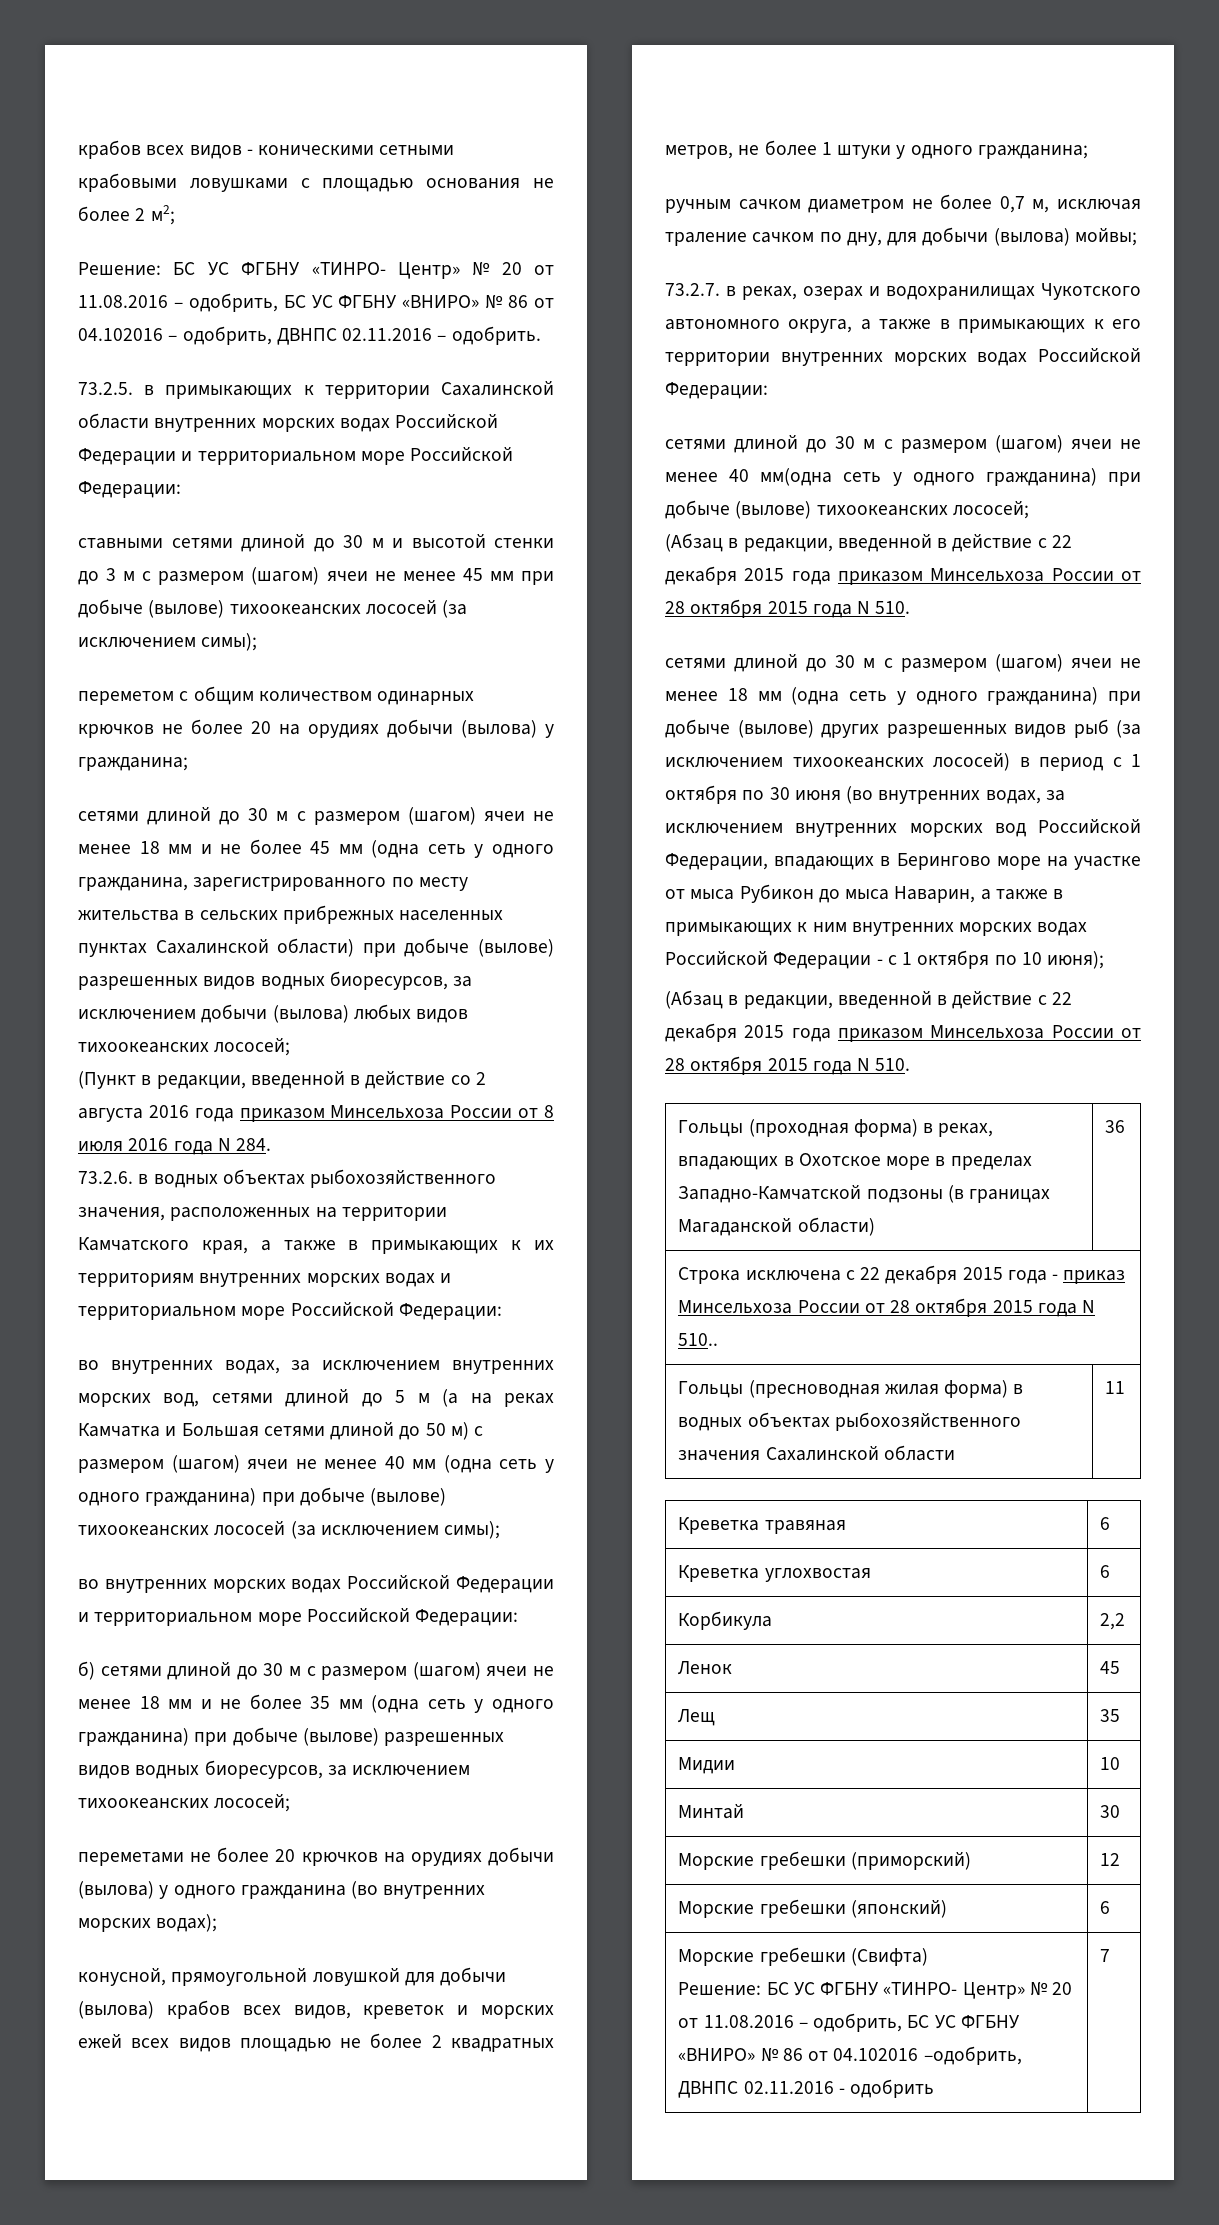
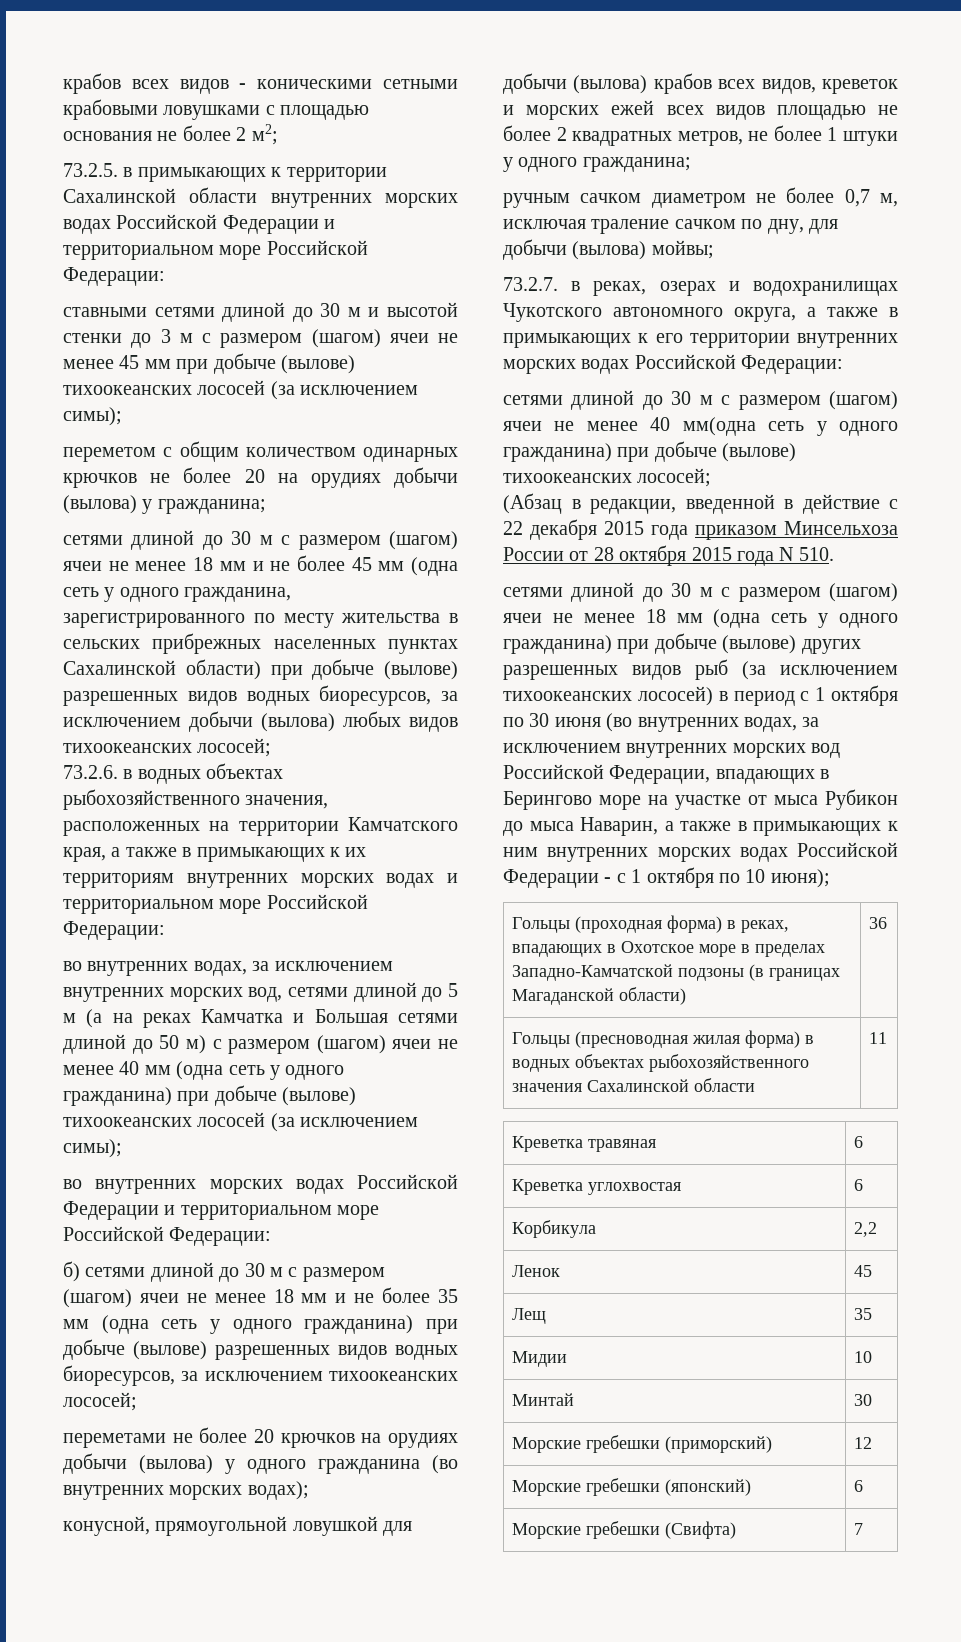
- Решение: БС УС ФГБНУ «ТИНРО- Центр» № 20 от 11.08.2016 – одобрить, БС УС ФГБНУ «ВНИРО» № 86 от 04.102016 – одобрить, ДВНПС 02.11.2016 – одобрить.
- (Пункт в редакции, введенной в действие со 2 августа 2016 года приказом Минсельхоза России от 8 июля 2016 года N 284.
  сетями длиной до 30 м с размером (шагом) ячеи не менее 18 мм (одна сеть у одного гражданина) при добыче (вылове) других разрешенных видов рыб (за исключением тихоокеанских лососей) в период с 1 октября по 30 июня (во внутренних водах, за исключением внутренних морских вод Российской Федерации, впадающих в Берингово море на участке от мыса Рубикон до мыса Наварин, а также в примыкающих к ним внутренних морских водах Российской Федерации - с 1 октября по 10 июня);
- (Абзац в редакции, введенной в действие с 22 декабря 2015 года приказом Минсельхоза России от 28 октября 2015 года N 510.
- Строка исключена с 22 декабря 2015 года - приказ Минсельхоза России от 28 октября 2015 года N 510..
- Морские гребешки (Свифта)
- Решение: БС УС ФГБНУ «ТИНРО- Центр» № 20 от 11.08.2016 – одобрить, БС УС ФГБНУ «ВНИРО» № 86 от 04.102016 –одобрить, ДВНПС 02.11.2016 - одобрить | 7
+ Морские гребешки (Свифта) | 7

